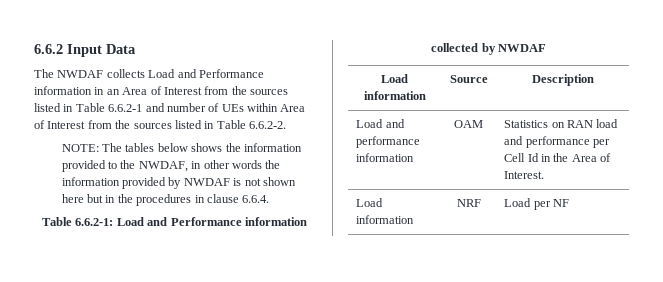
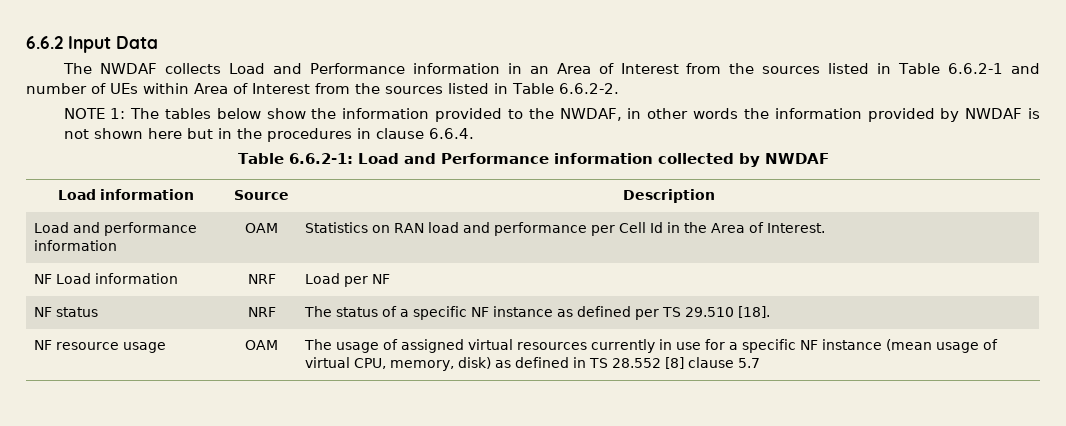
- NOTE: The tables below shows the information provided to the NWDAF, in other words the information provided by NWDAF is not shown here but in the procedures in clause 6.6.4.
+ NOTE 1: The tables below show the information provided to the NWDAF, in other words the information provided by NWDAF is not shown here but in the procedures in clause 6.6.4.
- Load information | NRF | Load per NF
+ NF Load information | NRF | Load per NF
+ NF status | NRF | The status of a specific NF instance as defined per TS 29.510 [18].
+ NF resource usage | OAM | The usage of assigned virtual resources currently in use for a specific NF instance (mean usage of virtual CPU, memory, disk) as defined in TS 28.552 [8] clause 5.7

